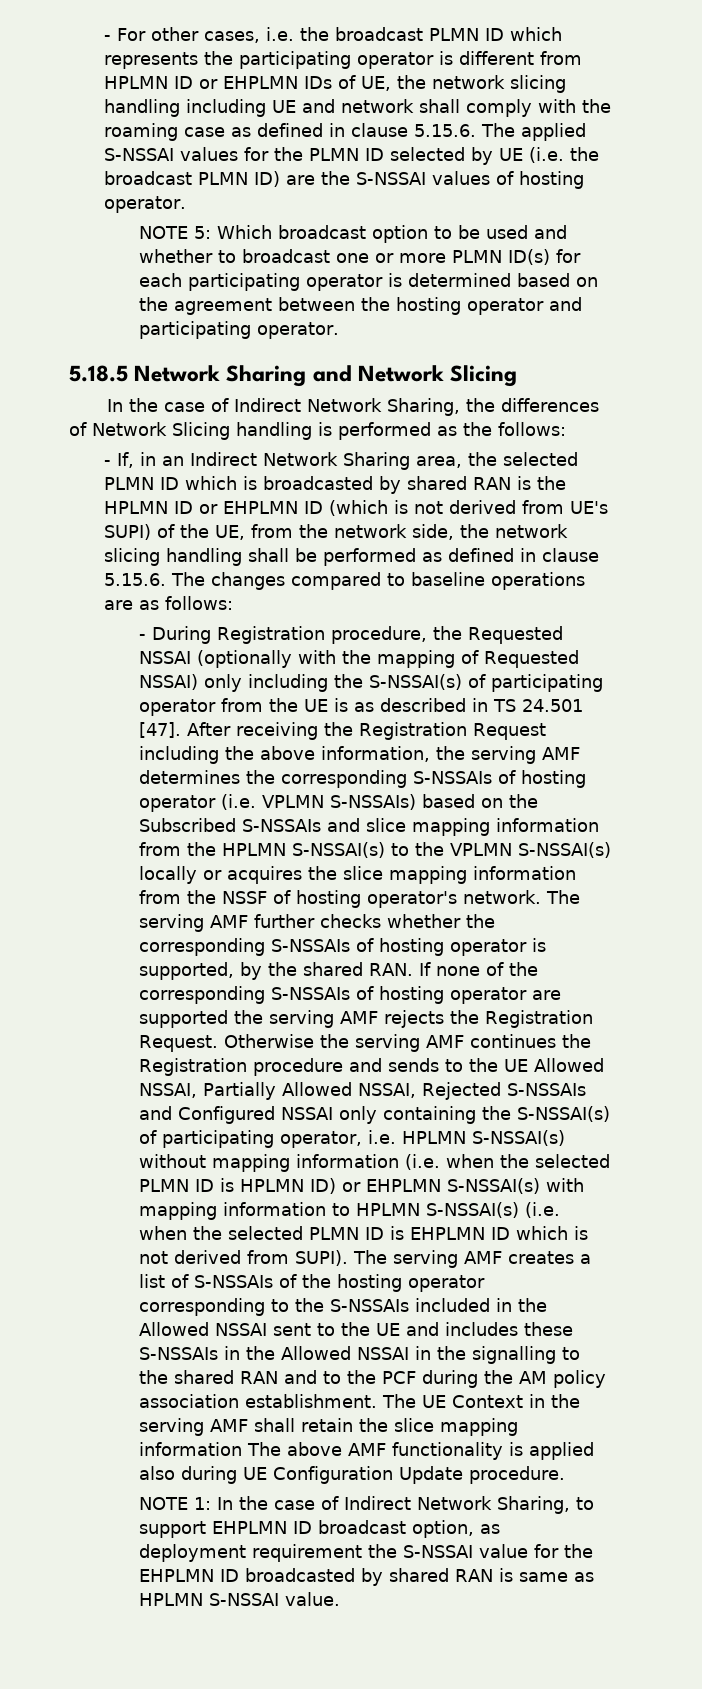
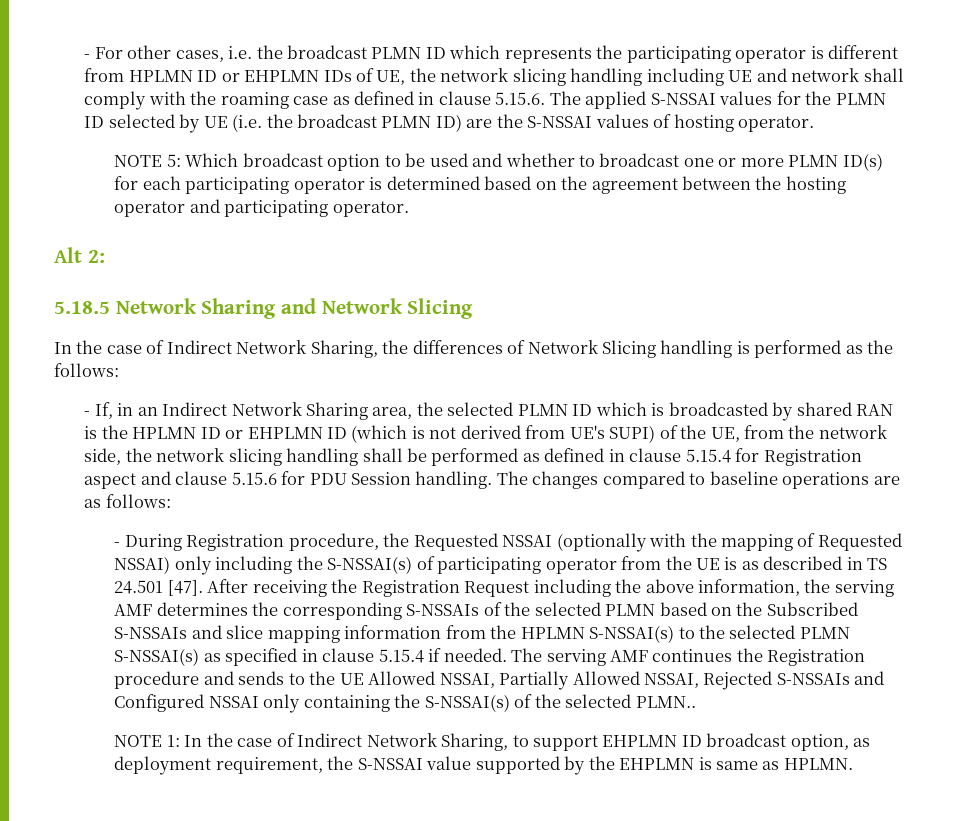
+ Alt 2:
- - If, in an Indirect Network Sharing area, the selected PLMN ID which is broadcasted by shared RAN is the HPLMN ID or EHPLMN ID (which is not derived from UE's SUPI) of the UE, from the network side, the network slicing handling shall be performed as defined in clause 5.15.6. The changes compared to baseline operations are as follows:
+ - If, in an Indirect Network Sharing area, the selected PLMN ID which is broadcasted by shared RAN is the HPLMN ID or EHPLMN ID (which is not derived from UE's SUPI) of the UE, from the network side, the network slicing handling shall be performed as defined in clause 5.15.4 for Registration aspect and clause 5.15.6 for PDU Session handling. The changes compared to baseline operations are as follows:
- After receiving the Registration Request including the above information, the serving AMF determines the corresponding S-NSSAIs of hosting operator (i.e. VPLMN S-NSSAIs) based on the Subscribed S-NSSAIs and slice mapping information from the HPLMN S-NSSAI(s) to the VPLMN S-NSSAI(s) locally or acquires the slice mapping information from the NSSF of hosting operator's network. The serving AMF further checks whether the corresponding S-NSSAIs of hosting operator is supported, by the shared RAN. If none of the corresponding S-NSSAIs of hosting operator are supported the serving AMF rejects the Registration Request. Otherwise the serving AMF continues the Registration procedure and sends to the UE Allowed NSSAI, Partially Allowed NSSAI, Rejected S-NSSAIs and Configured NSSAI only containing the S-NSSAI(s) of participating operator, i.e. HPLMN S-NSSAI(s) without mapping information (i.e. when the selected PLMN ID is HPLMN ID) or EHPLMN S-NSSAI(s) with mapping information to HPLMN S-NSSAI(s) (i.e. when the selected PLMN ID is EHPLMN ID which is not derived from SUPI). The serving AMF creates a list of S-NSSAIs of the hosting operator corresponding to the S-NSSAIs included in the Allowed NSSAI sent to the UE and includes these S-NSSAIs in the Allowed NSSAI in the signalling to the shared RAN and to the PCF during the AM policy association establishment. The UE Context in the serving AMF shall retain the slice mapping information The above AMF functionality is applied also during UE Configuration Update procedure.
+ After receiving the Registration Request including the above information, the serving AMF determines the corresponding S-NSSAIs of the selected PLMN based on the Subscribed S-NSSAIs and slice mapping information from the HPLMN S-NSSAI(s) to the selected PLMN S-NSSAI(s) as specified in clause 5.15.4 if needed. The serving AMF continues the Registration procedure and sends to the UE Allowed NSSAI, Partially Allowed NSSAI, Rejected S-NSSAIs and Configured NSSAI only containing the S-NSSAI(s) of the selected PLMN..
- NOTE 1: In the case of Indirect Network Sharing, to support EHPLMN ID broadcast option, as deployment requirement the S-NSSAI value for the EHPLMN ID broadcasted by shared RAN is same as HPLMN S-NSSAI value.
+ NOTE 1: In the case of Indirect Network Sharing, to support EHPLMN ID broadcast option, as deployment requirement, the S-NSSAI value supported by the EHPLMN is same as HPLMN.

